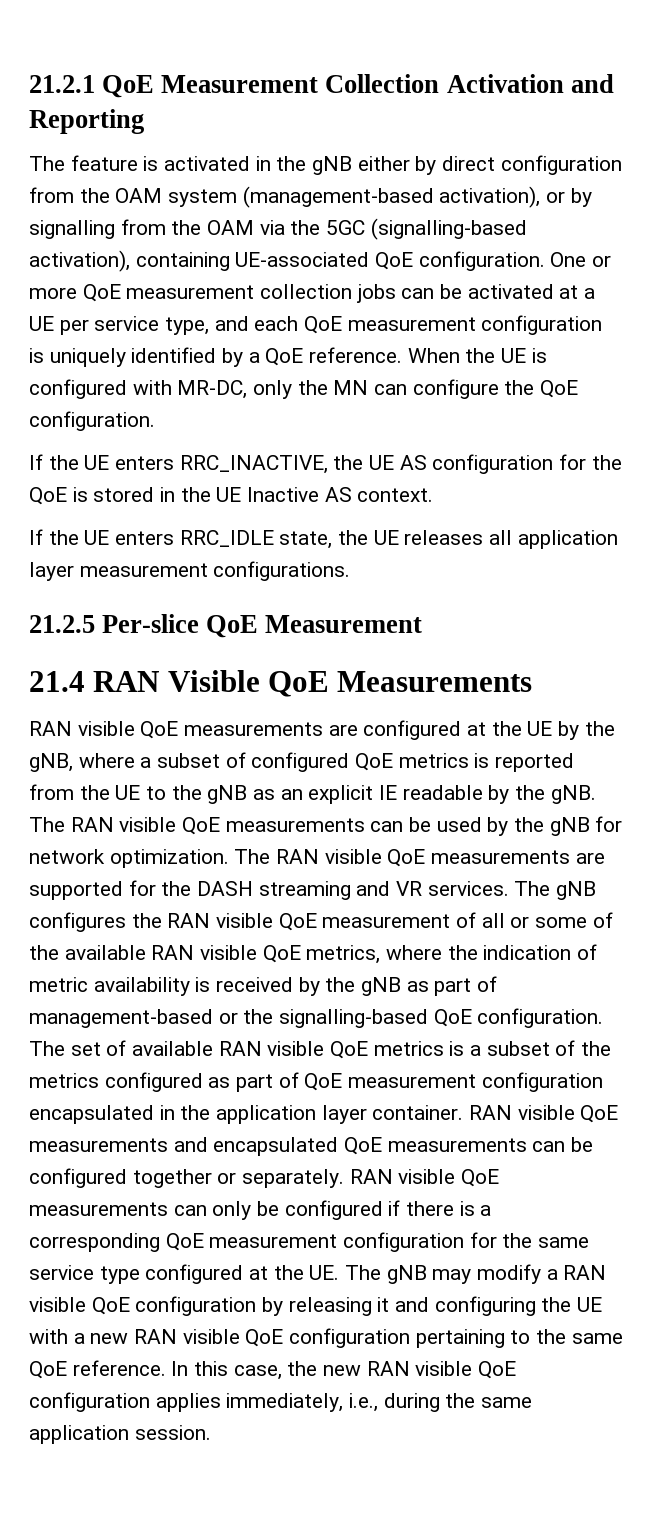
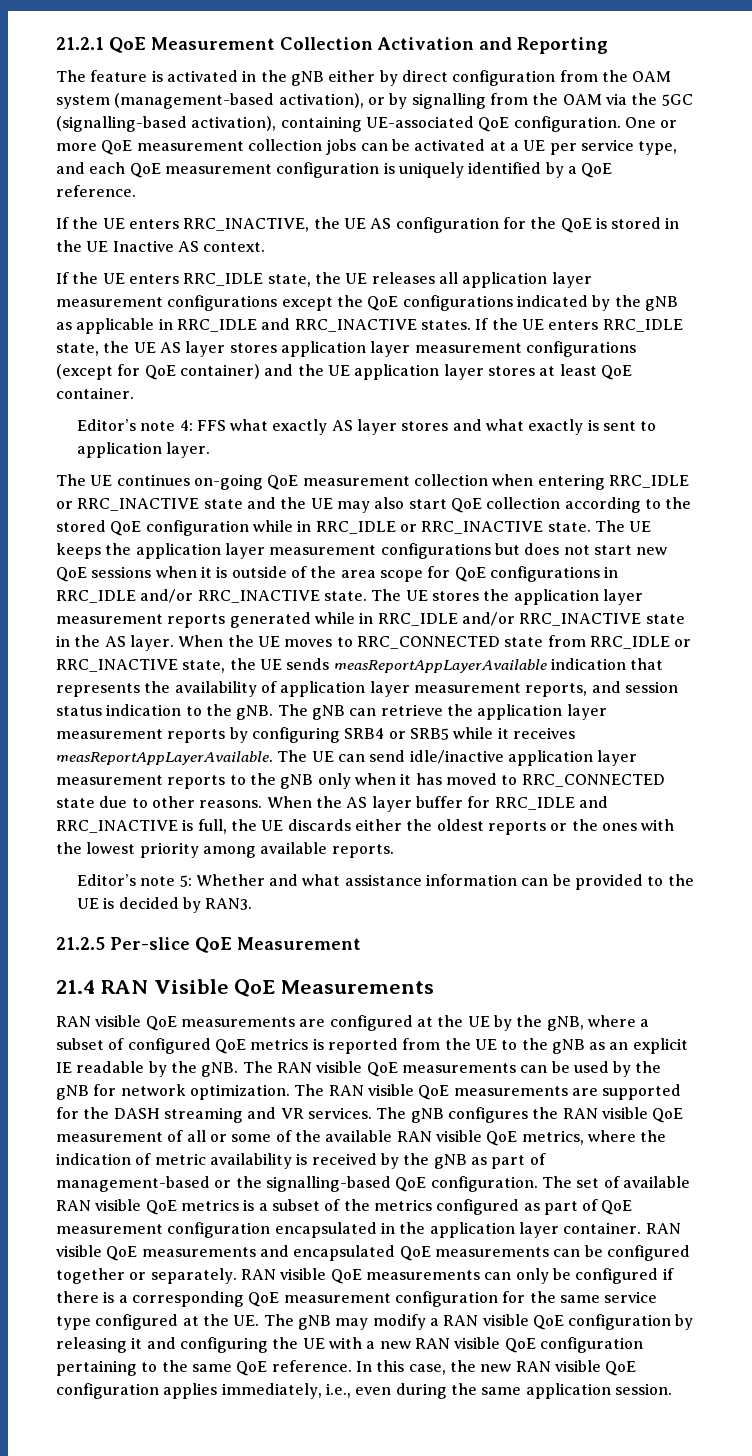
- When the UE is configured with MR-DC, only the MN can configure the QoE configuration.
- If the UE enters RRC_IDLE state, the UE releases all application layer measurement configurations.
+ If the UE enters RRC_IDLE state, the UE releases all application layer measurement configurations except the QoE configurations indicated by the gNB as applicable in RRC_IDLE and RRC_INACTIVE states. If the UE enters RRC_IDLE state, the UE AS layer stores application layer measurement configurations (except for QoE container) and the UE application layer stores at least QoE container.
+ Editor’s note 4: FFS what exactly AS layer stores and what exactly is sent to application layer.
+ The UE continues on-going QoE measurement collection when entering RRC_IDLE or RRC_INACTIVE state and the UE may also start QoE collection according to the stored QoE configuration while in RRC_IDLE or RRC_INACTIVE state. The UE keeps the application layer measurement configurations but does not start new QoE sessions when it is outside of the area scope for QoE configurations in RRC_IDLE and/or RRC_INACTIVE state. The UE stores the application layer measurement reports generated while in RRC_IDLE and/or RRC_INACTIVE state in the AS layer. When the UE moves to RRC_CONNECTED state from RRC_IDLE or RRC_INACTIVE state, the UE sends measReportAppLayerAvailable indication that represents the availability of application layer measurement reports, and session status indication to the gNB. The gNB can retrieve the application layer measurement reports by configuring SRB4 or SRB5 while it receives measReportAppLayerAvailable. The UE can send idle/inactive application layer measurement reports to the gNB only when it has moved to RRC_CONNECTED state due to other reasons. When the AS layer buffer for RRC_IDLE and RRC_INACTIVE is full, the UE discards either the oldest reports or the ones with the lowest priority among available reports.
+ Editor’s note 5: Whether and what assistance information can be provided to the UE is decided by RAN3.
- In this case, the new RAN visible QoE configuration applies immediately, i.e., during the same application session.
+ In this case, the new RAN visible QoE configuration applies immediately, i.e., even during the same application session.

